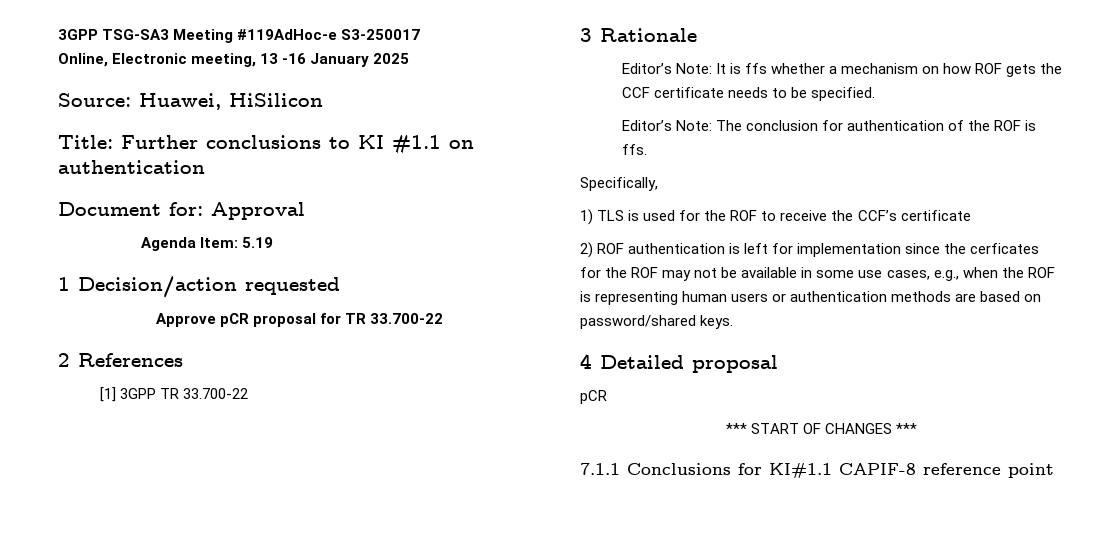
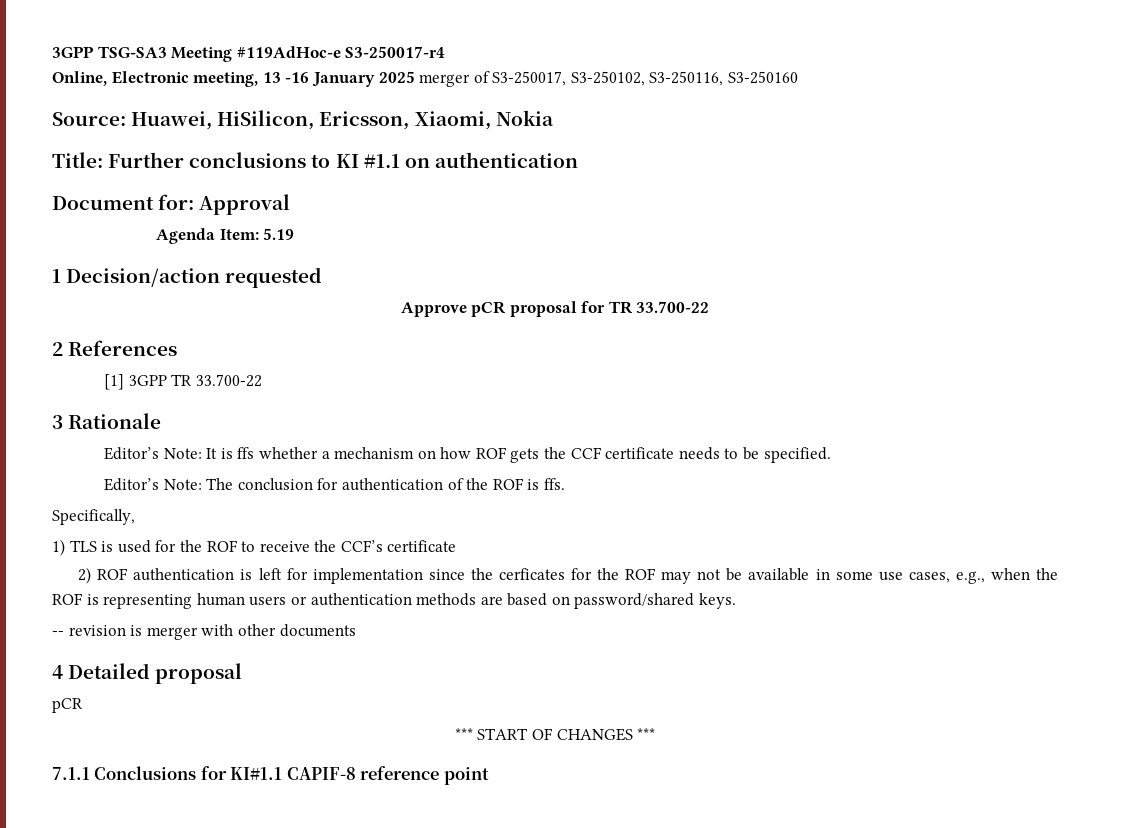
- 3GPP TSG-SA3 Meeting #119AdHoc-e S3-250017
+ 3GPP TSG-SA3 Meeting #119AdHoc-e S3-250017-r4
- Online, Electronic meeting, 13 -16 January 2025
- Source: Huawei, HiSilicon
+ Online, Electronic meeting, 13 -16 January 2025 merger of S3-250017, S3-250102, S3-250116, S3-250160
+ Source: Huawei, HiSilicon, Ericsson, Xiaomi, Nokia
+ -- revision is merger with other documents

